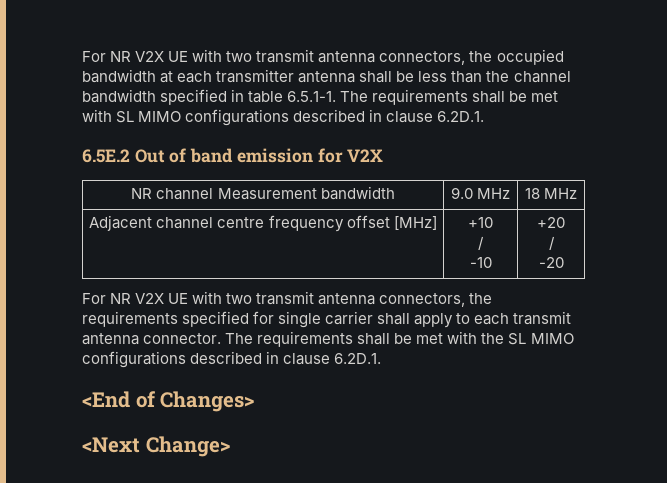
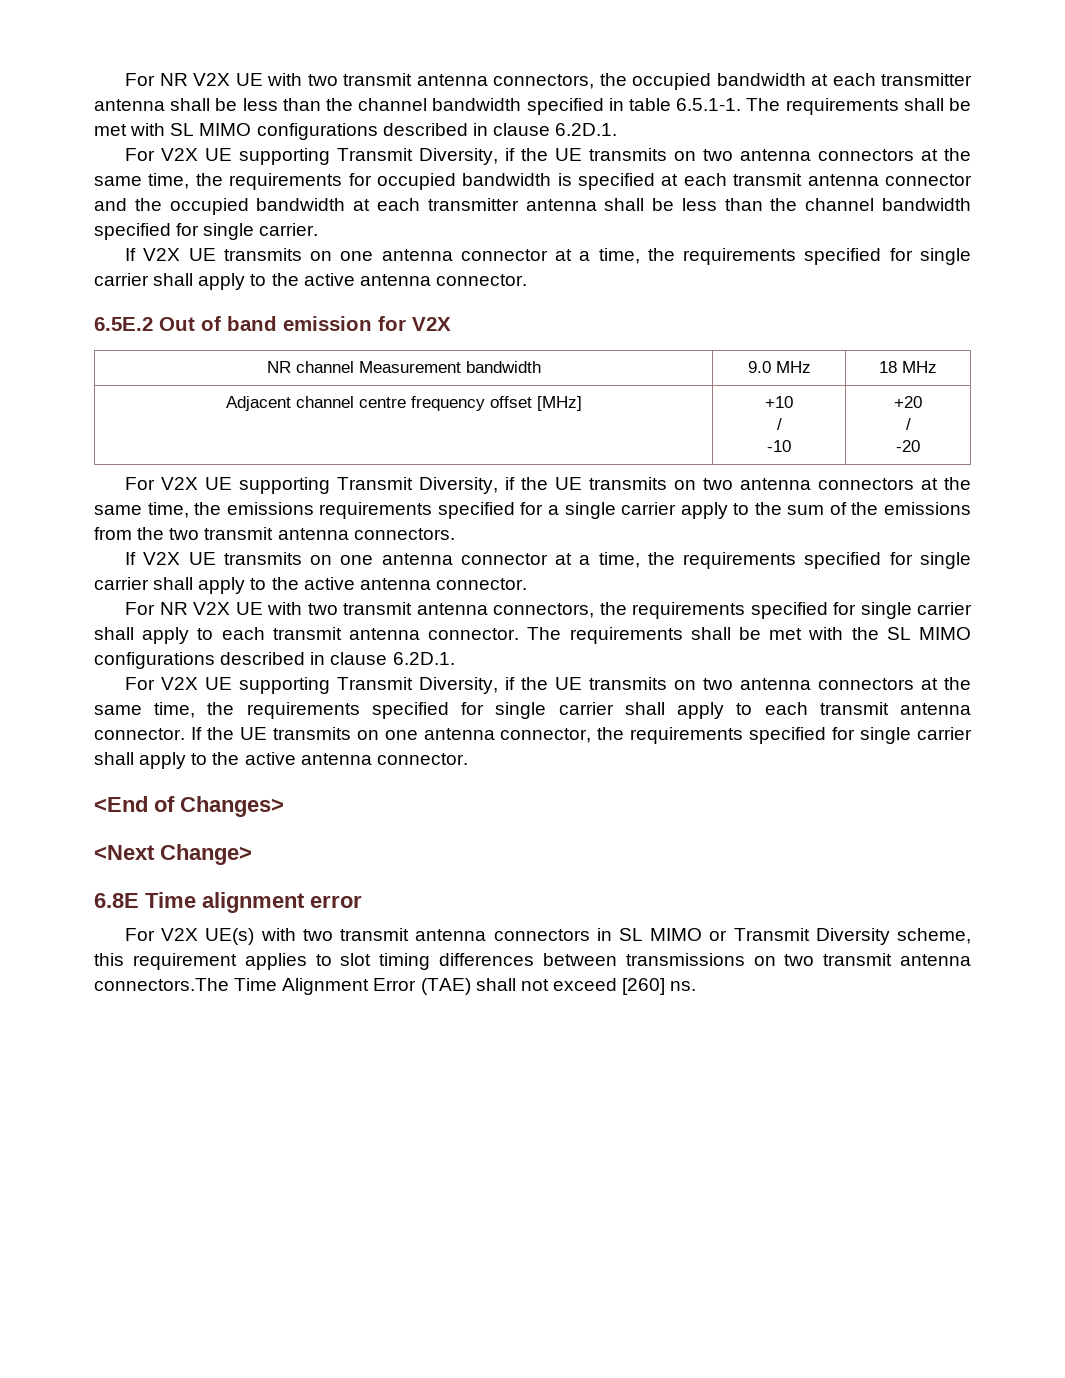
+ For V2X UE supporting Transmit Diversity, if the UE transmits on two antenna connectors at the same time, the requirements for occupied bandwidth is specified at each transmit antenna connector and the occupied bandwidth at each transmitter antenna shall be less than the channel bandwidth specified for single carrier.
+ If V2X UE transmits on one antenna connector at a time, the requirements specified for single carrier shall apply to the active antenna connector.
+ For V2X UE supporting Transmit Diversity, if the UE transmits on two antenna connectors at the same time, the emissions requirements specified for a single carrier apply to the sum of the emissions from the two transmit antenna connectors.
+ If V2X UE transmits on one antenna connector at a time, the requirements specified for single carrier shall apply to the active antenna connector.
+ For V2X UE supporting Transmit Diversity, if the UE transmits on two antenna connectors at the same time, the requirements specified for single carrier shall apply to each transmit antenna connector. If the UE transmits on one antenna connector, the requirements specified for single carrier shall apply to the active antenna connector.
+ 6.8E Time alignment error
+ For V2X UE(s) with two transmit antenna connectors in SL MIMO or Transmit Diversity scheme, this requirement applies to slot timing differences between transmissions on two transmit antenna connectors.The Time Alignment Error (TAE) shall not exceed [260] ns.

